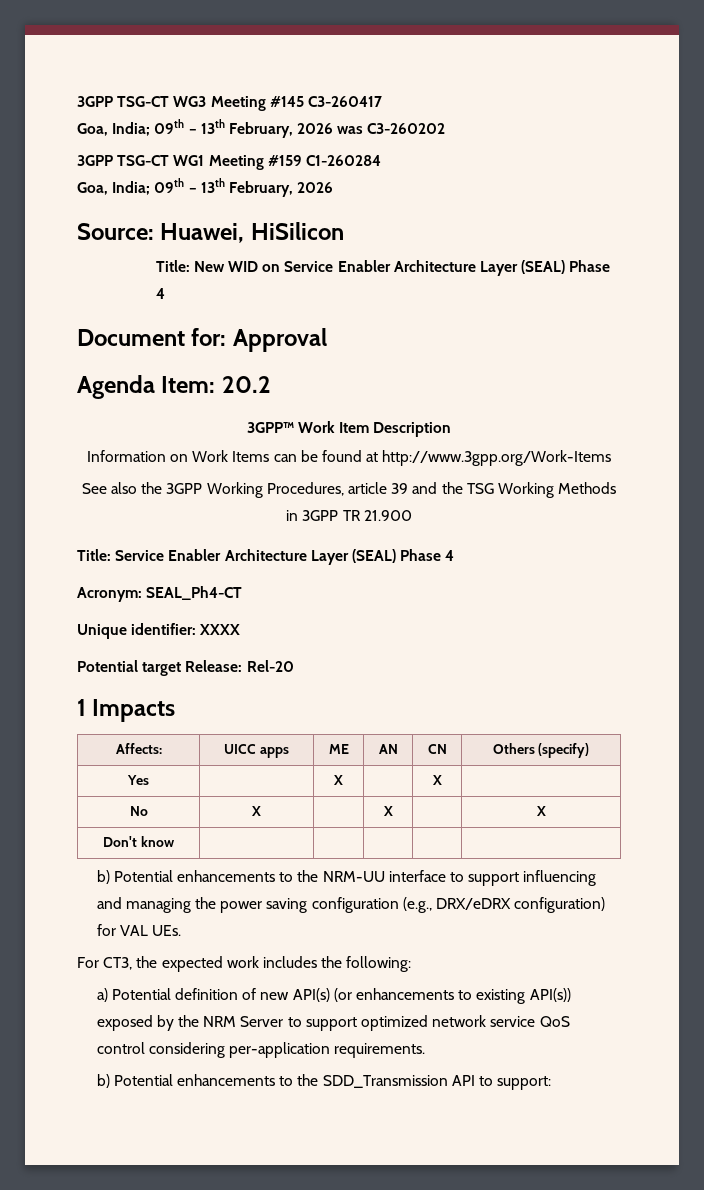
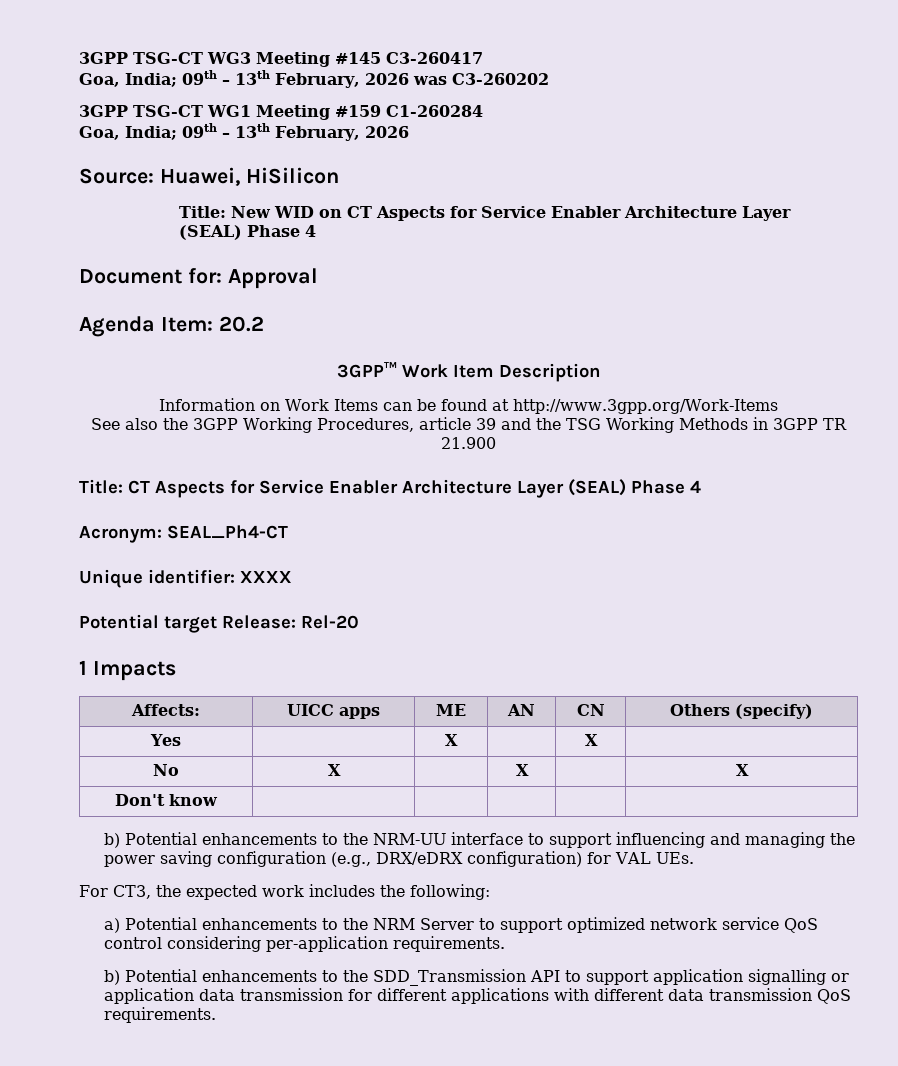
- Title: New WID on Service Enabler Architecture Layer (SEAL) Phase 4
+ Title: New WID on CT Aspects for Service Enabler Architecture Layer (SEAL) Phase 4
- Title: Service Enabler Architecture Layer (SEAL) Phase 4
+ Title: CT Aspects for Service Enabler Architecture Layer (SEAL) Phase 4
- a) Potential definition of new API(s) (or enhancements to existing API(s)) exposed by the NRM Server to support optimized network service QoS control considering per-application requirements.
+ a) Potential enhancements to the NRM Server to support optimized network service QoS control considering per-application requirements.
- b) Potential enhancements to the SDD_Transmission API to support:
+ b) Potential enhancements to the SDD_Transmission API to support application signalling or application data transmission for different applications with different data transmission QoS requirements.

